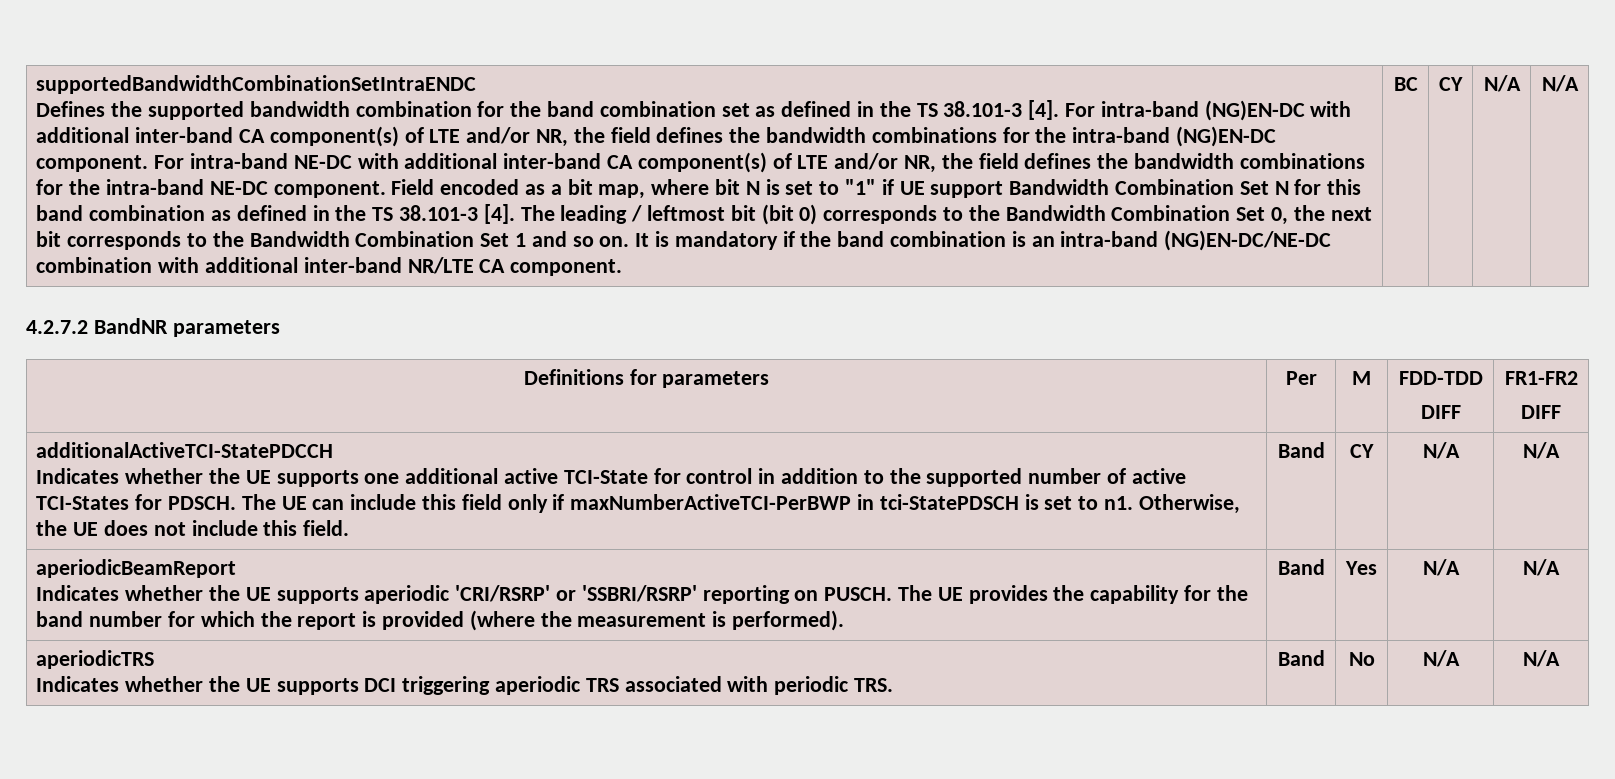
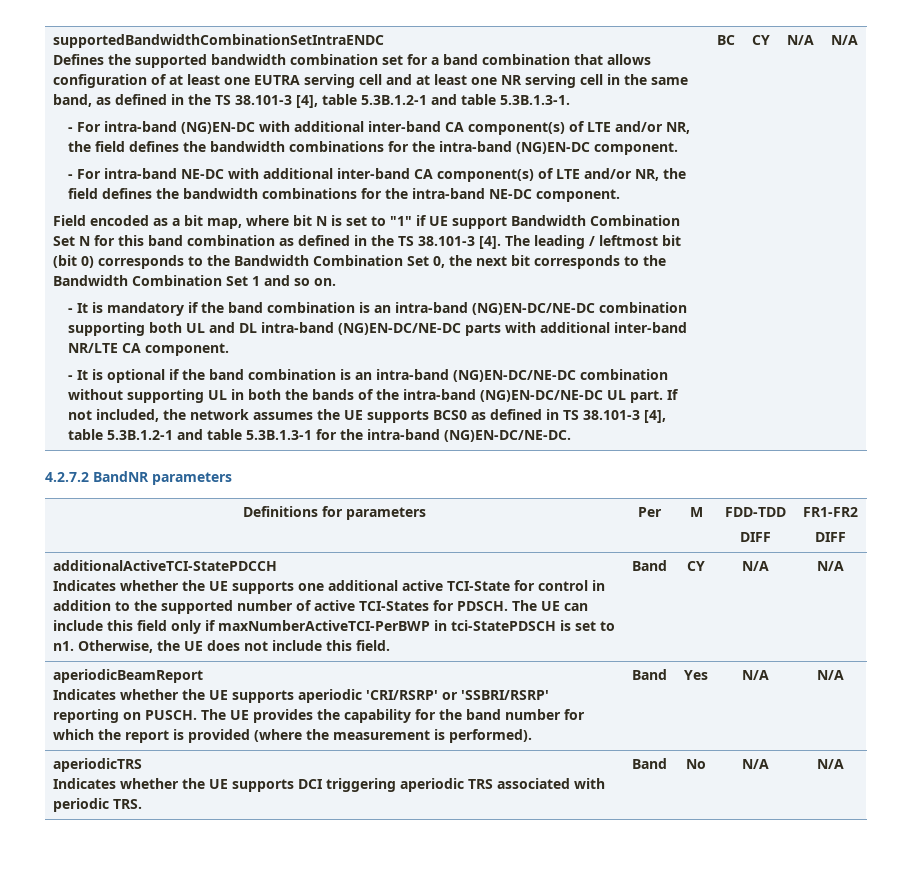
- Defines the supported bandwidth combination for the band combination set as defined in the TS 38.101-3 [4]. For intra-band (NG)EN-DC with additional inter-band CA component(s) of LTE and/or NR, the field defines the bandwidth combinations for the intra-band (NG)EN-DC component. For intra-band NE-DC with additional inter-band CA component(s) of LTE and/or NR, the field defines the bandwidth combinations for the intra-band NE-DC component. Field encoded as a bit map, where bit N is set to "1" if UE support Bandwidth Combination Set N for this band combination as defined in the TS 38.101-3 [4].
+ Defines the supported bandwidth combination set for a band combination that allows configuration of at least one EUTRA serving cell and at least one NR serving cell in the same band, as defined in the TS 38.101-3 [4], table 5.3B.1.2-1 and table 5.3B.1.3-1.
+ - For intra-band (NG)EN-DC with additional inter-band CA component(s) of LTE and/or NR, the field defines the bandwidth combinations for the intra-band (NG)EN-DC component.
+ - For intra-band NE-DC with additional inter-band CA component(s) of LTE and/or NR, the field defines the bandwidth combinations for the intra-band NE-DC component.
+ Field encoded as a bit map, where bit N is set to "1" if UE support Bandwidth Combination Set N for this band combination as defined in the TS 38.101-3 [4].
- The leading / leftmost bit (bit 0) corresponds to the Bandwidth Combination Set 0, the next bit corresponds to the Bandwidth Combination Set 1 and so on. It is mandatory if the band combination is an intra-band (NG)EN-DC/NE-DC combination with additional inter-band NR/LTE CA component.
+ The leading / leftmost bit (bit 0) corresponds to the Bandwidth Combination Set 0, the next bit corresponds to the Bandwidth Combination Set 1 and so on.
+ - It is mandatory if the band combination is an intra-band (NG)EN-DC/NE-DC combination supporting both UL and DL intra-band (NG)EN-DC/NE-DC parts with additional inter-band NR/LTE CA component.
+ - It is optional if the band combination is an intra-band (NG)EN-DC/NE-DC combination without supporting UL in both the bands of the intra-band (NG)EN-DC/NE-DC UL part. If not included, the network assumes the UE supports BCS0 as defined in TS 38.101-3 [4], table 5.3B.1.2-1 and table 5.3B.1.3-1 for the intra-band (NG)EN-DC/NE-DC.

